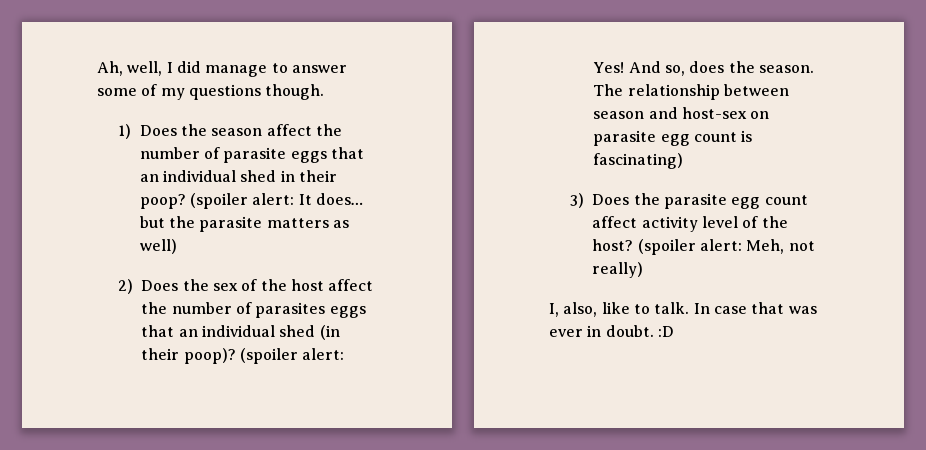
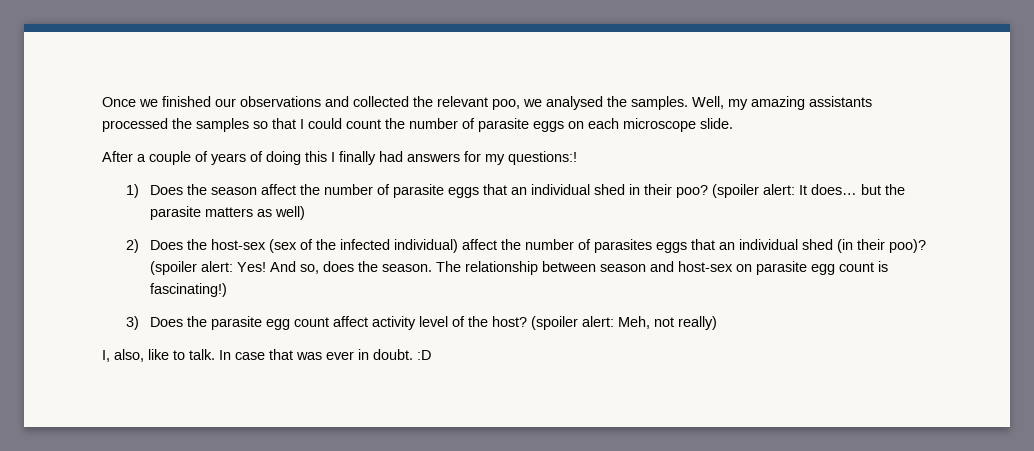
- Ah, well, I did manage to answer some of my questions though.
+ Once we finished our observations and collected the relevant poo, we analysed the samples. Well, my amazing assistants processed the samples so that I could count the number of parasite eggs on each microscope slide.
+ After a couple of years of doing this I finally had answers for my questions:!
- 1) Does the season affect the number of parasite eggs that an individual shed in their poop?
+ 1) Does the season affect the number of parasite eggs that an individual shed in their poo?
- 2) Does the sex of the host affect the number of parasites eggs that an individual shed (in their poop)?
+ 2) Does the host-sex (sex of the infected individual) affect the number of parasites eggs that an individual shed (in their poo)?
- The relationship between season and host-sex on parasite egg count is fascinating)
+ The relationship between season and host-sex on parasite egg count is fascinating!)

